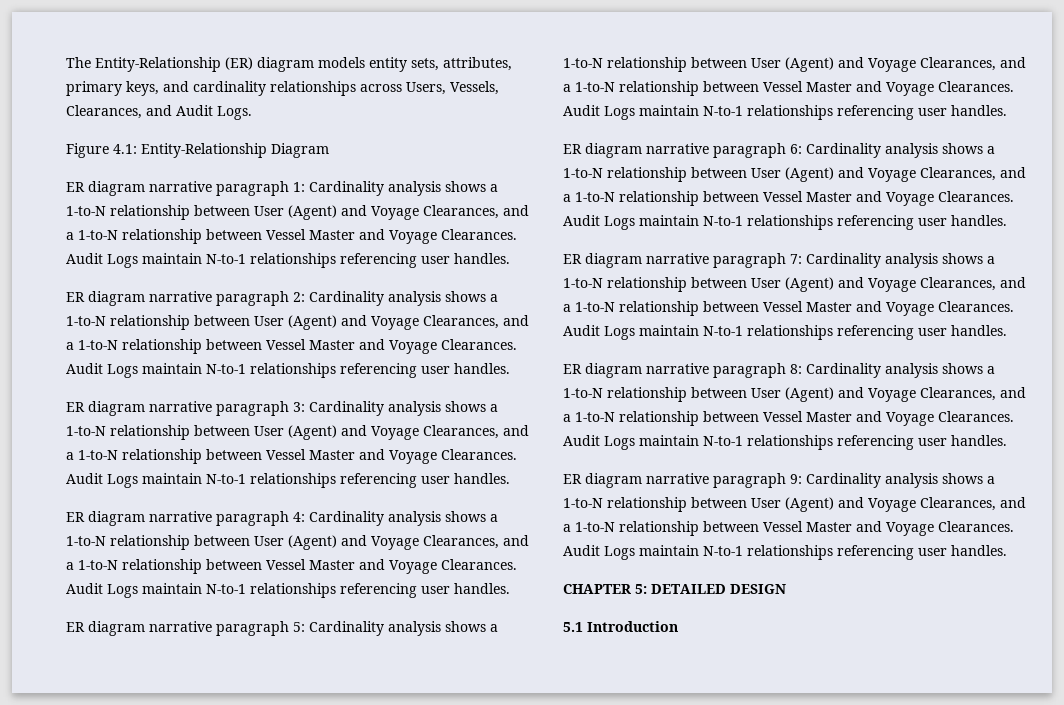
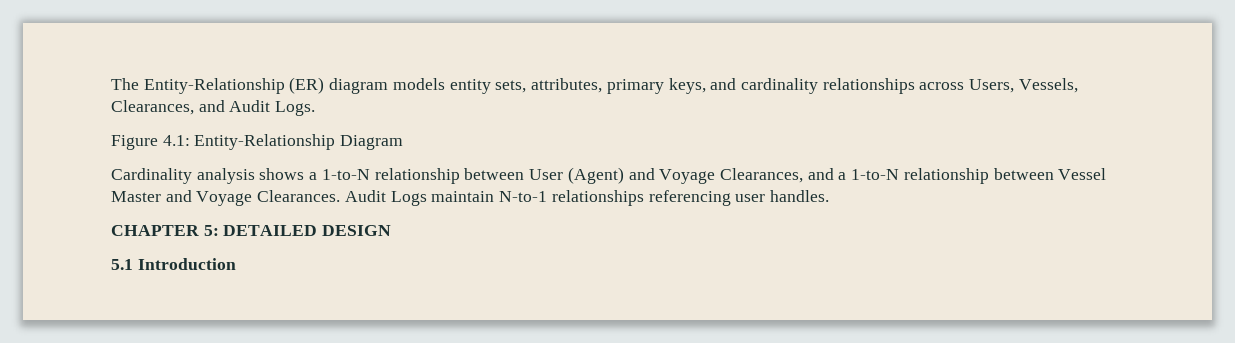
- ER diagram narrative paragraph 1: Cardinality analysis shows a 1-to-N relationship between User (Agent) and Voyage Clearances, and a 1-to-N relationship between Vessel Master and Voyage Clearances. Audit Logs maintain N-to-1 relationships referencing user handles.
- ER diagram narrative paragraph 2: Cardinality analysis shows a 1-to-N relationship between User (Agent) and Voyage Clearances, and a 1-to-N relationship between Vessel Master and Voyage Clearances. Audit Logs maintain N-to-1 relationships referencing user handles.
- ER diagram narrative paragraph 3: Cardinality analysis shows a 1-to-N relationship between User (Agent) and Voyage Clearances, and a 1-to-N relationship between Vessel Master and Voyage Clearances. Audit Logs maintain N-to-1 relationships referencing user handles.
- ER diagram narrative paragraph 4: Cardinality analysis shows a 1-to-N relationship between User (Agent) and Voyage Clearances, and a 1-to-N relationship between Vessel Master and Voyage Clearances. Audit Logs maintain N-to-1 relationships referencing user handles.
- ER diagram narrative paragraph 5: Cardinality analysis shows a 1-to-N relationship between User (Agent) and Voyage Clearances, and a 1-to-N relationship between Vessel Master and Voyage Clearances. Audit Logs maintain N-to-1 relationships referencing user handles.
- ER diagram narrative paragraph 6: Cardinality analysis shows a 1-to-N relationship between User (Agent) and Voyage Clearances, and a 1-to-N relationship between Vessel Master and Voyage Clearances. Audit Logs maintain N-to-1 relationships referencing user handles.
- ER diagram narrative paragraph 7: Cardinality analysis shows a 1-to-N relationship between User (Agent) and Voyage Clearances, and a 1-to-N relationship between Vessel Master and Voyage Clearances. Audit Logs maintain N-to-1 relationships referencing user handles.
- ER diagram narrative paragraph 8: Cardinality analysis shows a 1-to-N relationship between User (Agent) and Voyage Clearances, and a 1-to-N relationship between Vessel Master and Voyage Clearances. Audit Logs maintain N-to-1 relationships referencing user handles.
- ER diagram narrative paragraph 9: Cardinality analysis shows a 1-to-N relationship between User (Agent) and Voyage Clearances, and a 1-to-N relationship between Vessel Master and Voyage Clearances.
+ Cardinality analysis shows a 1-to-N relationship between User (Agent) and Voyage Clearances, and a 1-to-N relationship between Vessel Master and Voyage Clearances.

